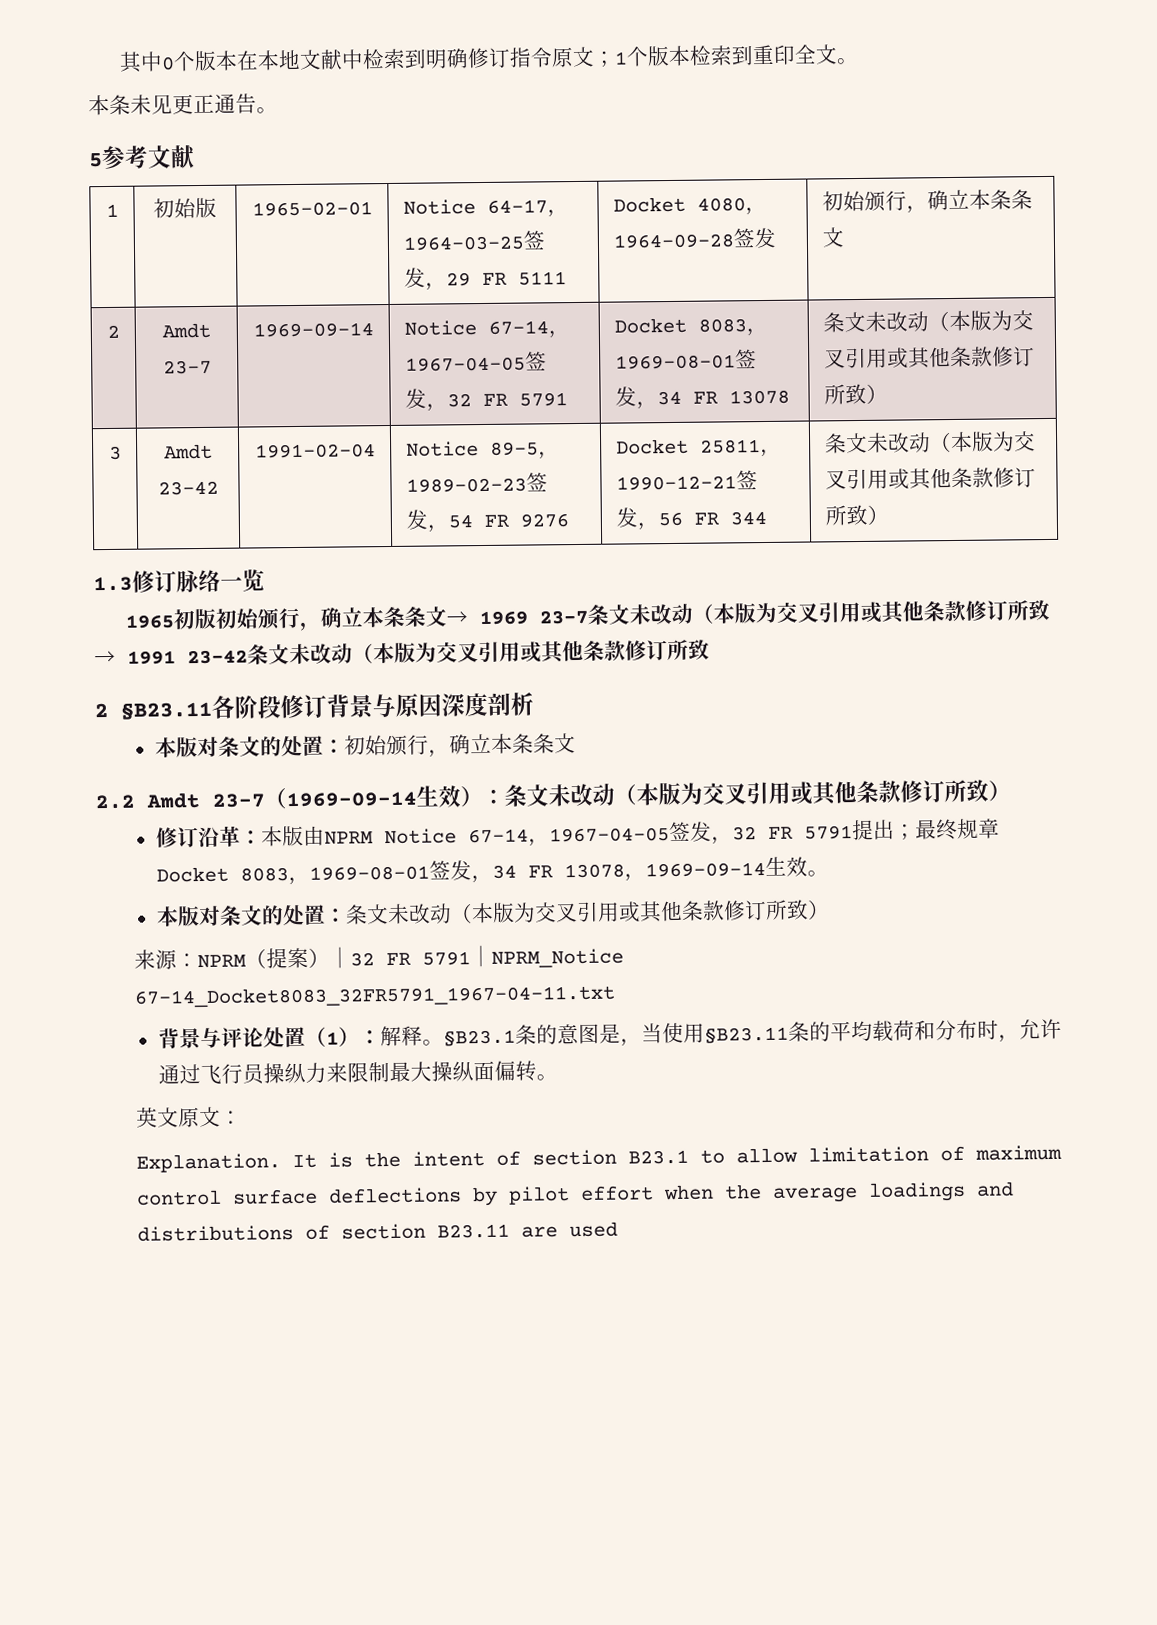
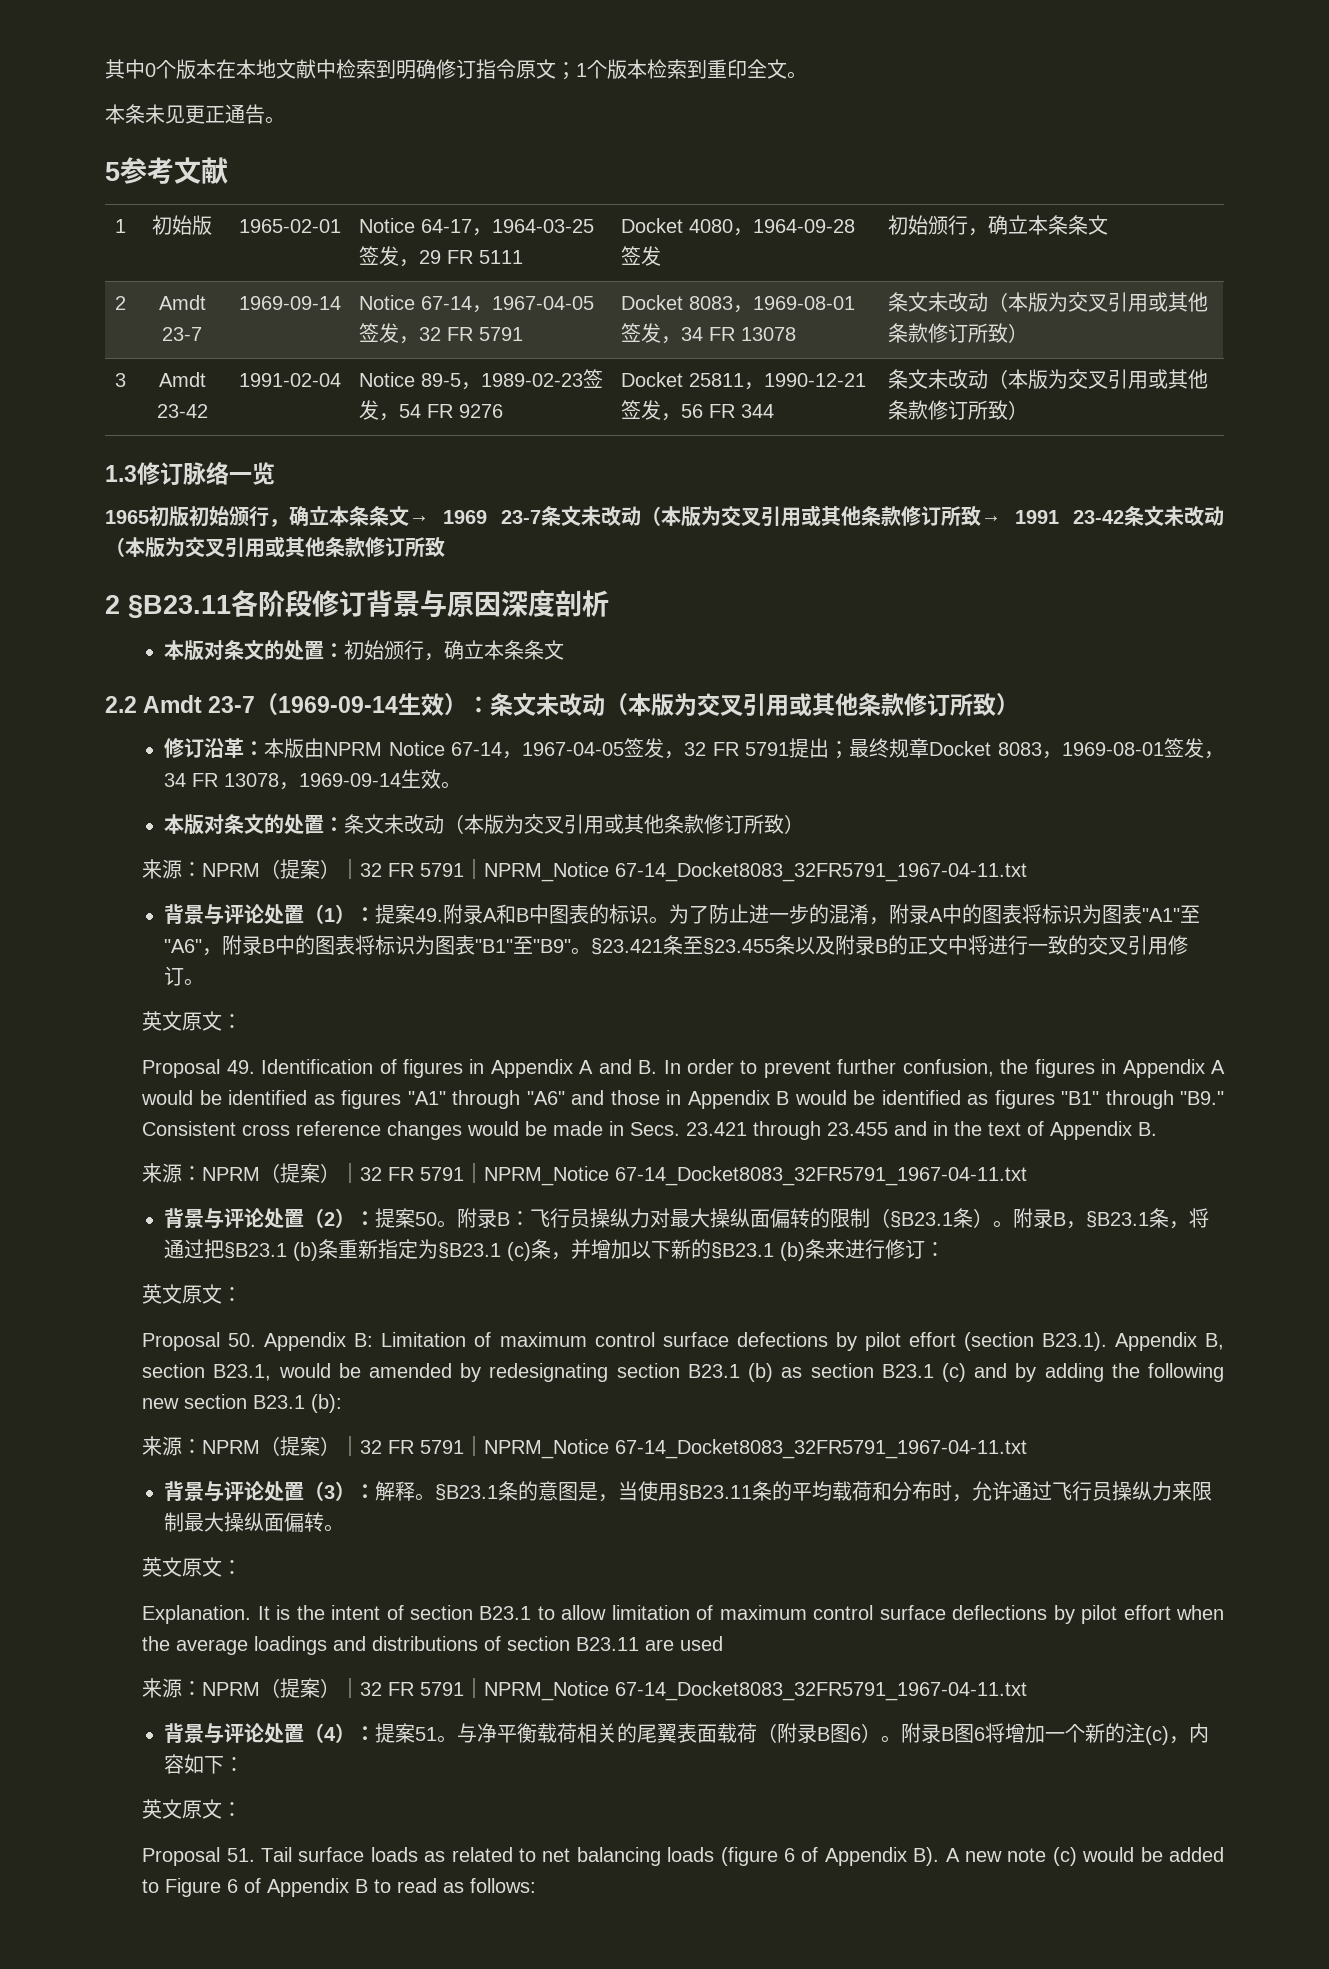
- 背景与评论处置（1）：解释。
+ 背景与评论处置（1）：提案49.附录A和B中图表的标识。为了防止进一步的混淆，附录A中的图表将标识为图表"A1"至"A6"，附录B中的图表将标识为图表"B1"至"B9"。§23.421条至§23.455条以及附录B的正文中将进行一致的交叉引用修订。
+ 英文原文：
+ Proposal 49. Identification of figures in Appendix A and B. In order to prevent further confusion, the figures in Appendix A would be identified as figures "A1" through "A6" and those in Appendix B would be identified as figures "B1" through "B9." Consistent cross reference changes would be made in Secs. 23.421 through 23.455 and in the text of Appendix B.
+ 来源：NPRM（提案）｜32 FR 5791｜NPRM_Notice 67-14_Docket8083_32FR5791_1967-04-11.txt
+ 背景与评论处置（2）：提案50。附录B：飞行员操纵力对最大操纵面偏转的限制（§B23.1条）。附录B，§B23.1条，将通过把§B23.1 (b)条重新指定为§B23.1 (c)条，并增加以下新的§B23.1 (b)条来进行修订：
+ 英文原文：
+ Proposal 50. Appendix B: Limitation of maximum control surface defections by pilot effort (section B23.1). Appendix B, section B23.1, would be amended by redesignating section B23.1 (b) as section B23.1 (c) and by adding the following new section B23.1 (b):
+ 来源：NPRM（提案）｜32 FR 5791｜NPRM_Notice 67-14_Docket8083_32FR5791_1967-04-11.txt
+ 背景与评论处置（3）：解释。
  It is the intent of section B23.1 to allow limitation of maximum control surface deflections by pilot effort when the average loadings and distributions of section B23.11 are used
+ 来源：NPRM（提案）｜32 FR 5791｜NPRM_Notice 67-14_Docket8083_32FR5791_1967-04-11.txt
+ 背景与评论处置（4）：提案51。与净平衡载荷相关的尾翼表面载荷（附录B图6）。附录B图6将增加一个新的注(c)，内容如下：
+ 英文原文：
+ Proposal 51. Tail surface loads as related to net balancing loads (figure 6 of Appendix B). A new note (c) would be added to Figure 6 of Appendix B to read as follows:

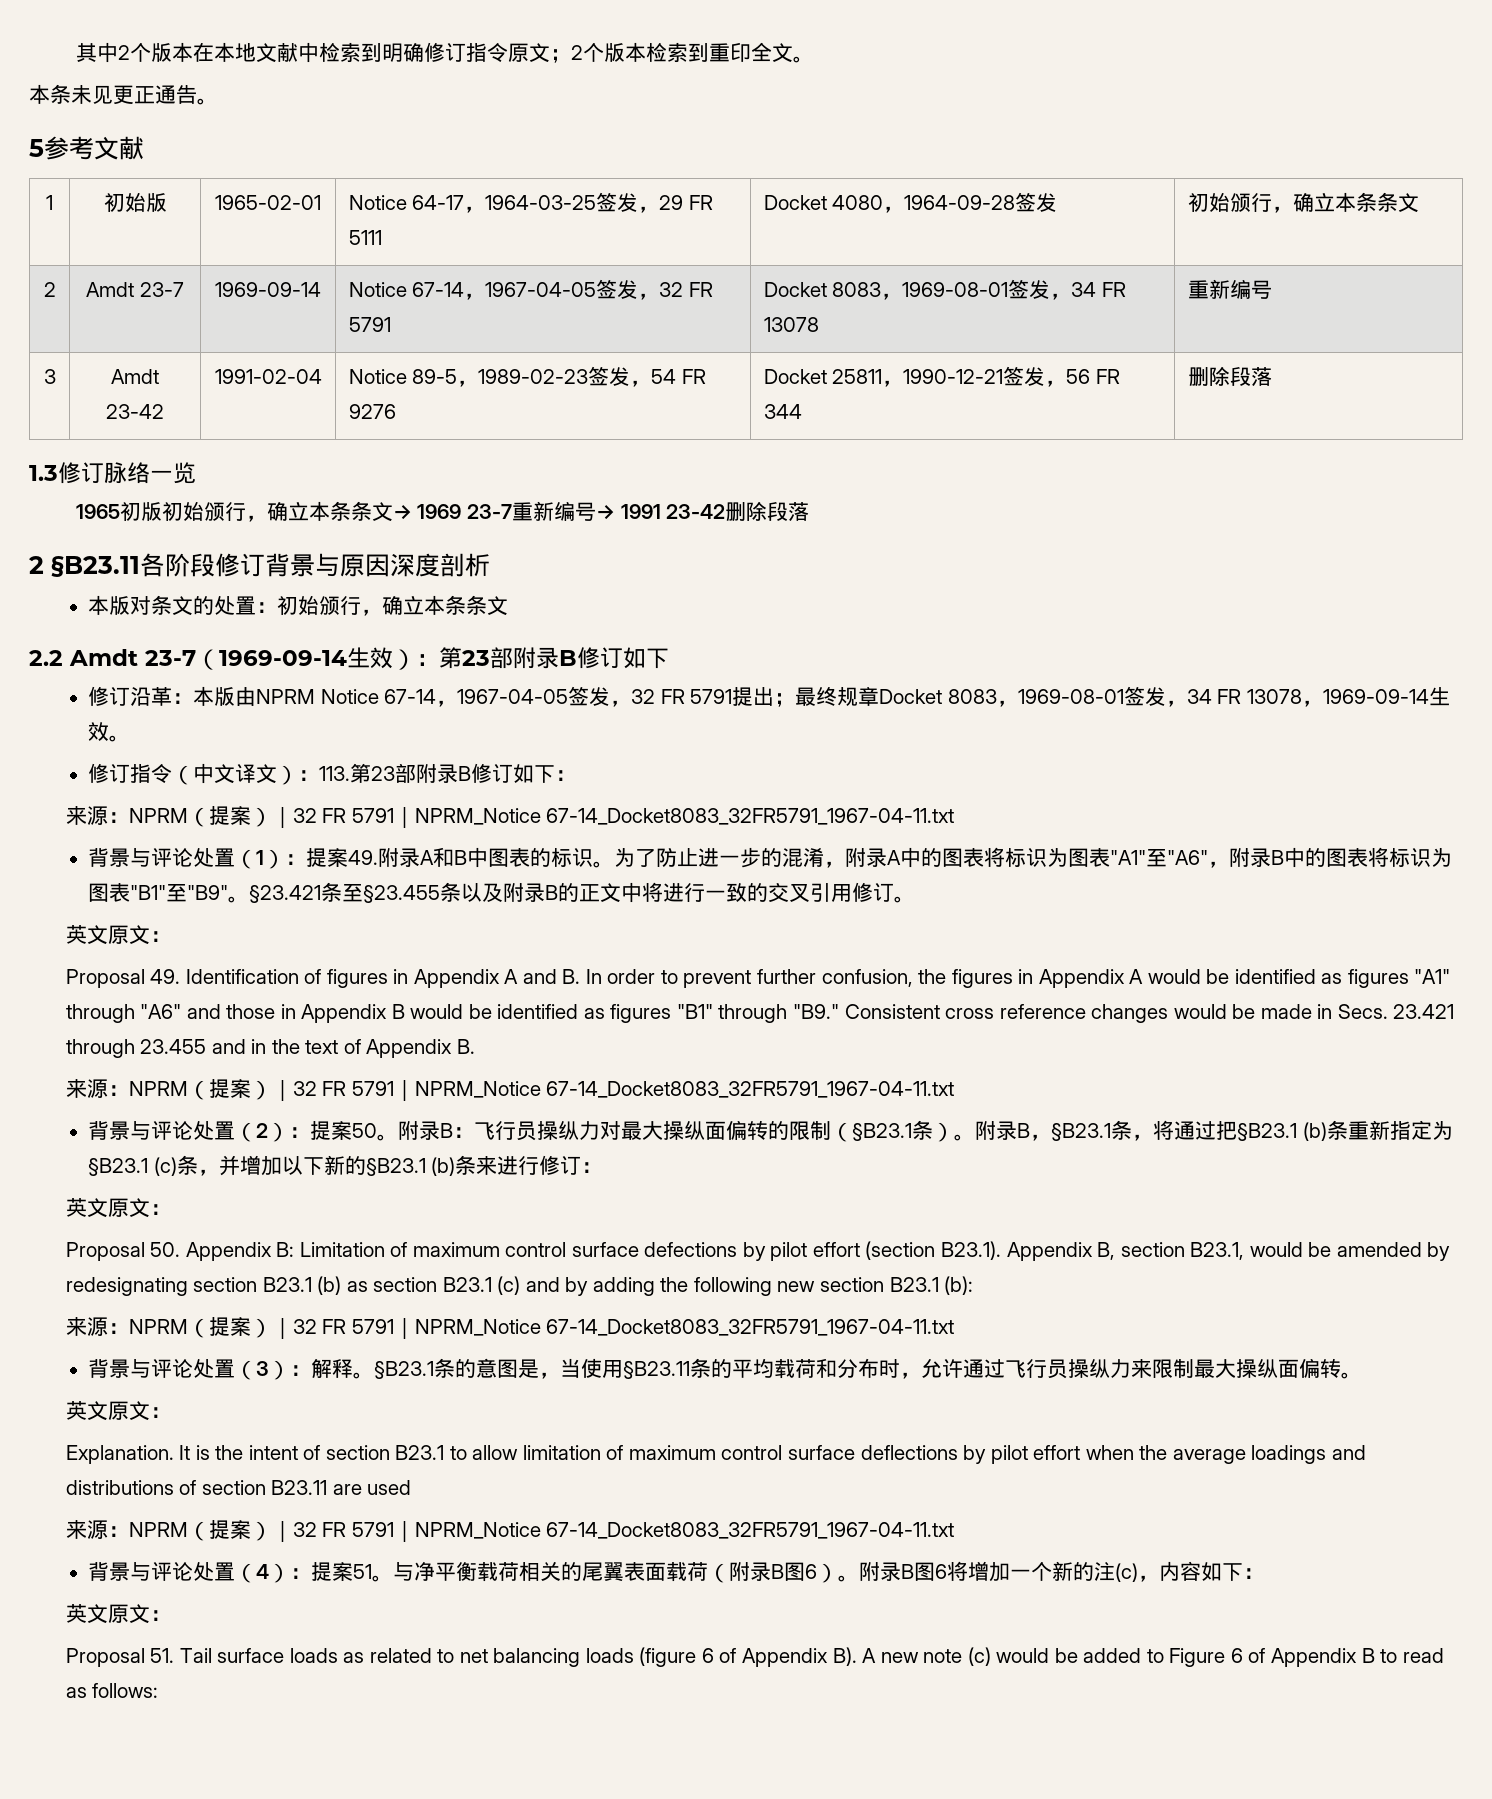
- 其中0个版本在本地文献中检索到明确修订指令原文；1个版本检索到重印全文。
+ 其中2个版本在本地文献中检索到明确修订指令原文；2个版本检索到重印全文。
- 2 | Amdt 23-7 | 1969-09-14 | Notice 67-14，1967-04-05签发，32 FR 5791 | Docket 8083，1969-08-01签发，34 FR 13078 | 条文未改动（本版为交叉引用或其他条款修订所致）
+ 2 | Amdt 23-7 | 1969-09-14 | Notice 67-14，1967-04-05签发，32 FR 5791 | Docket 8083，1969-08-01签发，34 FR 13078 | 重新编号
- 3 | Amdt 23-42 | 1991-02-04 | Notice 89-5，1989-02-23签发，54 FR 9276 | Docket 25811，1990-12-21签发，56 FR 344 | 条文未改动（本版为交叉引用或其他条款修订所致）
+ 3 | Amdt 23-42 | 1991-02-04 | Notice 89-5，1989-02-23签发，54 FR 9276 | Docket 25811，1990-12-21签发，56 FR 344 | 删除段落
- 1965初版初始颁行，确立本条条文→ 1969 23-7条文未改动（本版为交叉引用或其他条款修订所致→ 1991 23-42条文未改动（本版为交叉引用或其他条款修订所致
+ 1965初版初始颁行，确立本条条文→ 1969 23-7重新编号→ 1991 23-42删除段落
- 2.2 Amdt 23-7（1969-09-14生效）：条文未改动（本版为交叉引用或其他条款修订所致）
+ 2.2 Amdt 23-7（1969-09-14生效）：第23部附录B修订如下
- 本版对条文的处置：条文未改动（本版为交叉引用或其他条款修订所致）
+ 修订指令（中文译文）：113.第23部附录B修订如下：

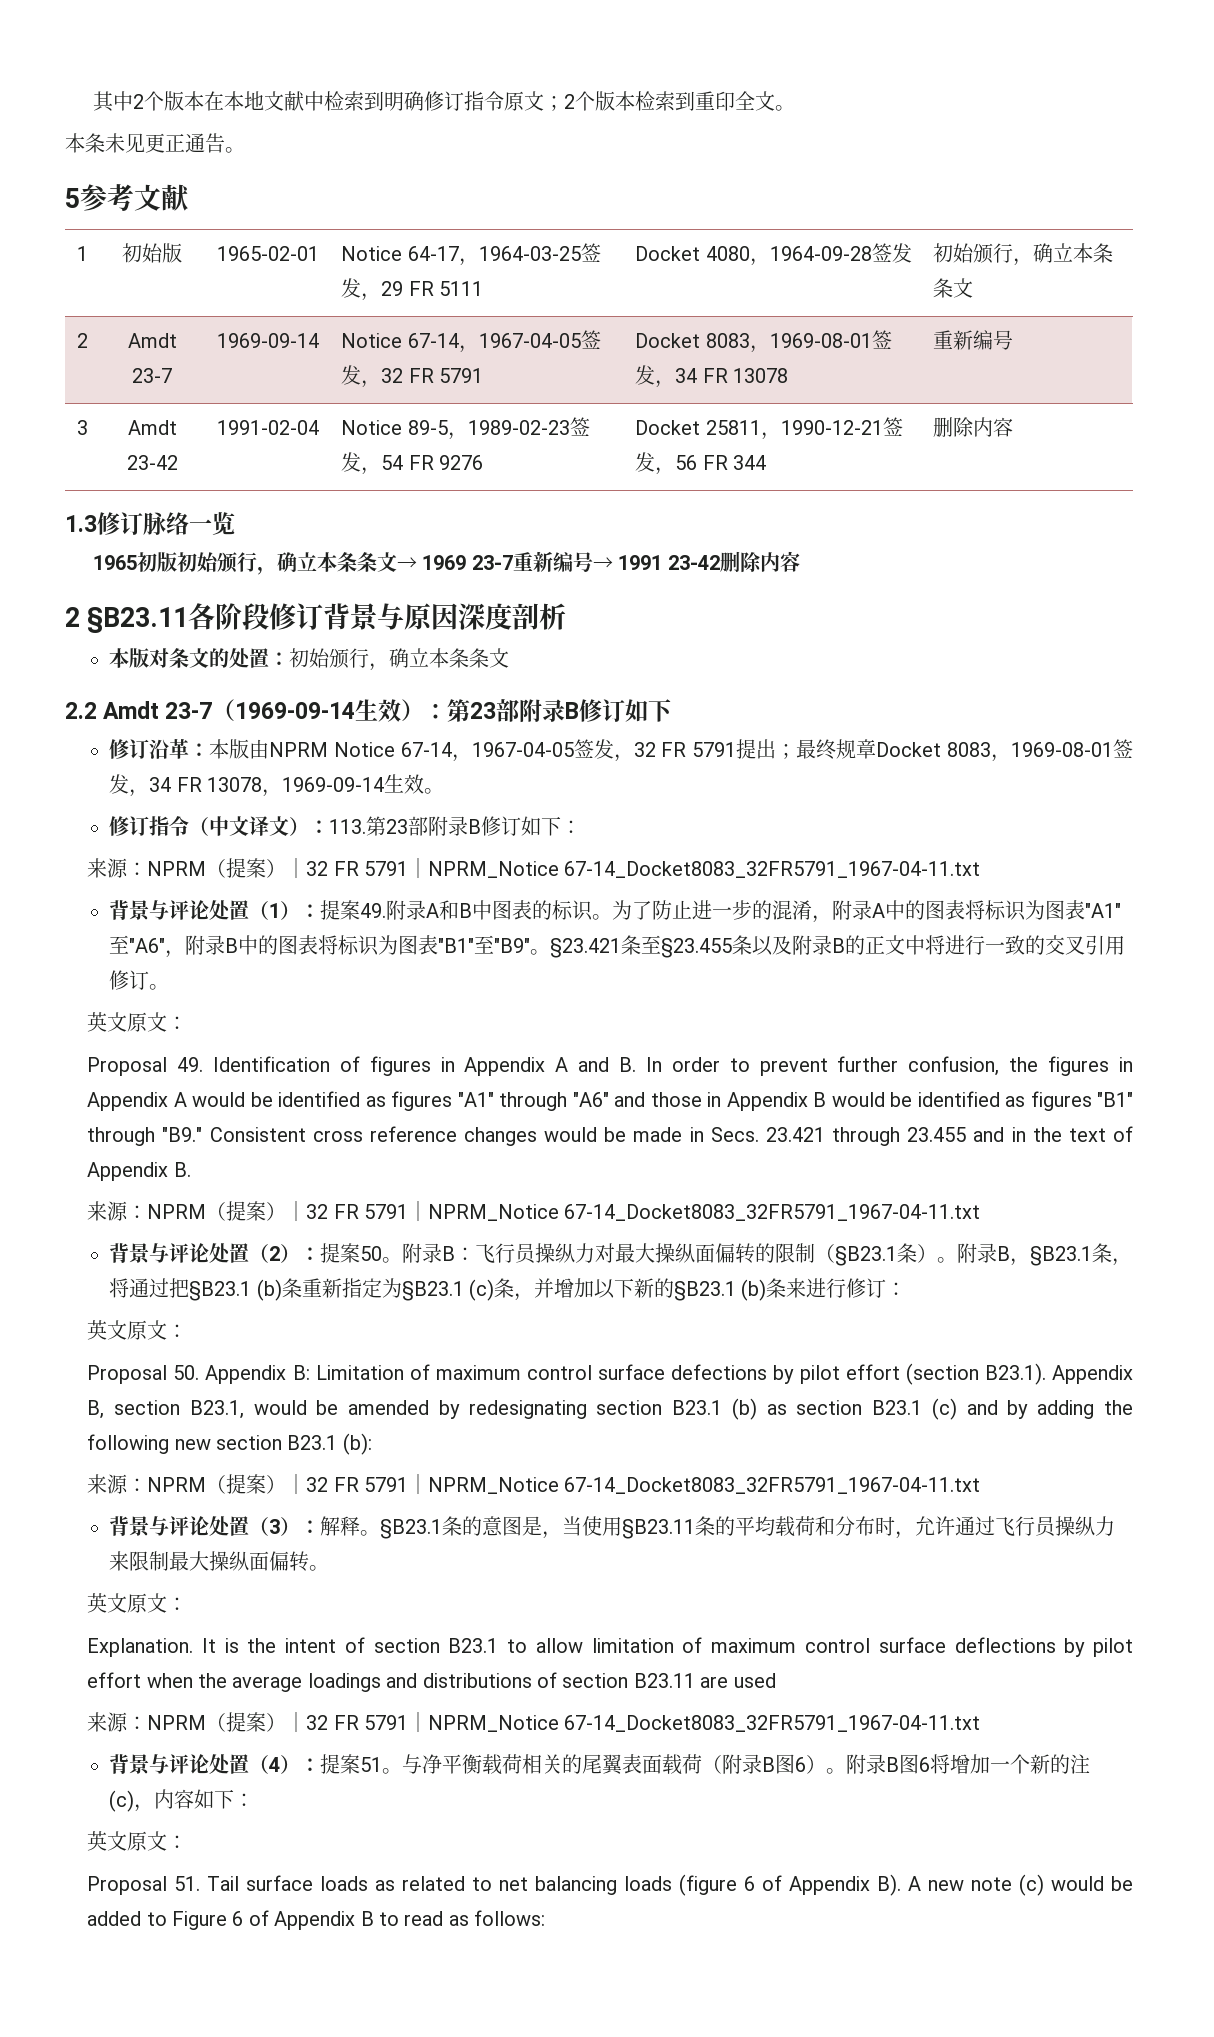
- 3 | Amdt 23-42 | 1991-02-04 | Notice 89-5，1989-02-23签发，54 FR 9276 | Docket 25811，1990-12-21签发，56 FR 344 | 删除段落
+ 3 | Amdt 23-42 | 1991-02-04 | Notice 89-5，1989-02-23签发，54 FR 9276 | Docket 25811，1990-12-21签发，56 FR 344 | 删除内容
- 1965初版初始颁行，确立本条条文→ 1969 23-7重新编号→ 1991 23-42删除段落
+ 1965初版初始颁行，确立本条条文→ 1969 23-7重新编号→ 1991 23-42删除内容

